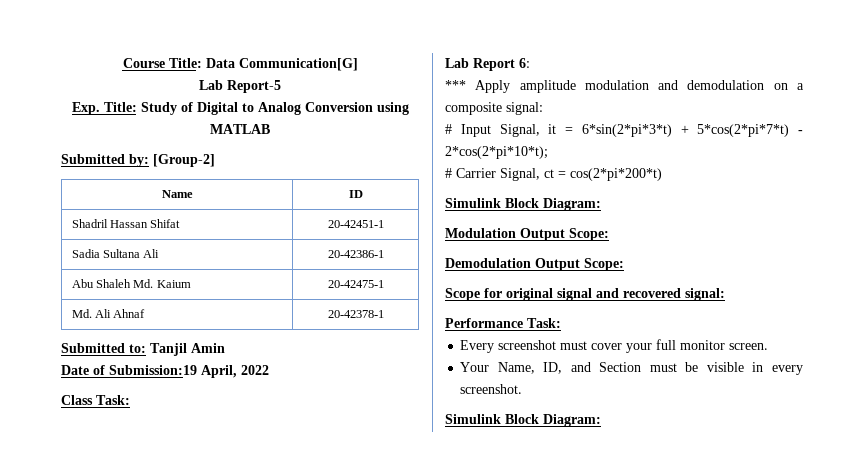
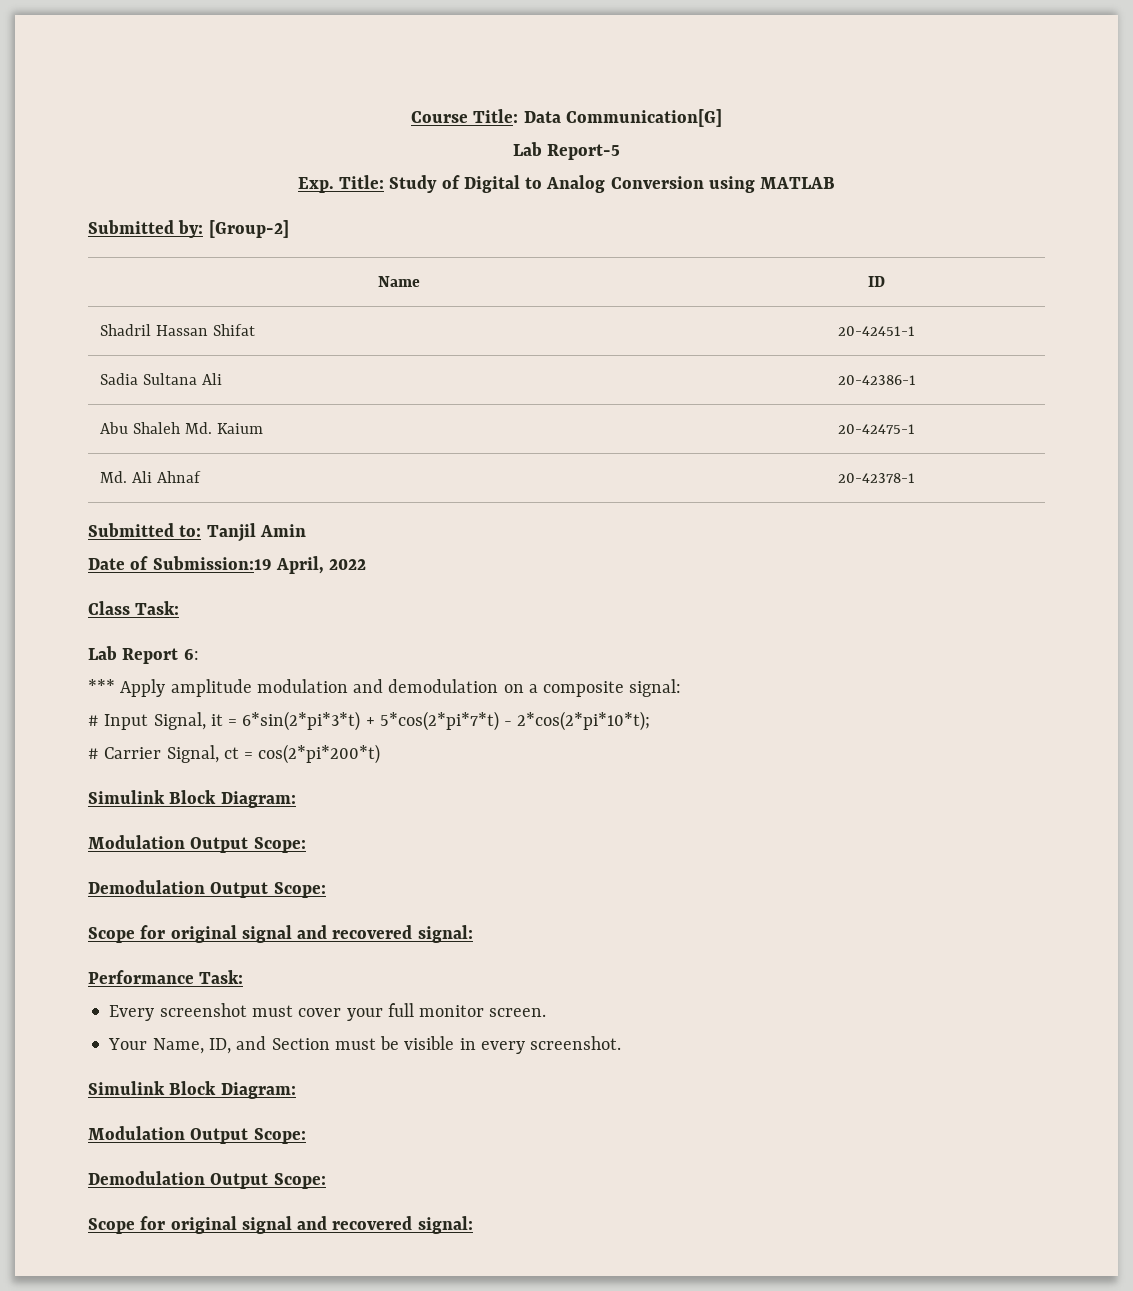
  Your Name, ID, and Section must be visible in every screenshot.
  Simulink Block Diagram:
+ Modulation Output Scope:
+ Demodulation Output Scope:
+ Scope for original signal and recovered signal:

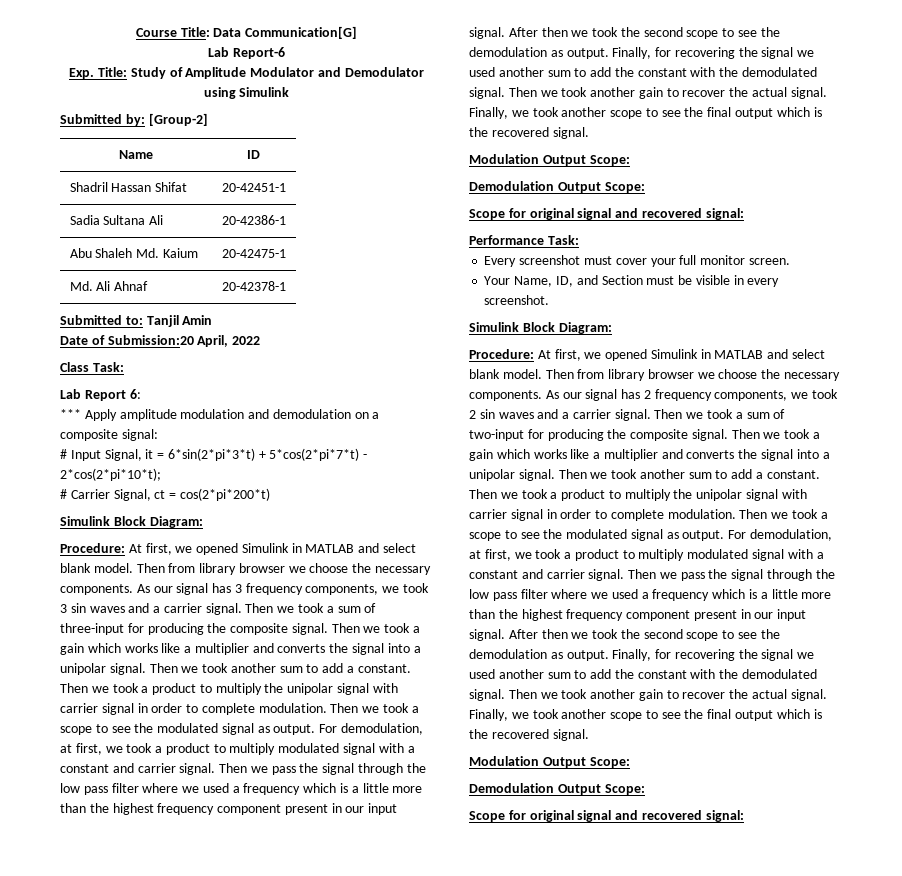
- Lab Report-5
+ Lab Report-6
- Exp. Title: Study of Digital to Analog Conversion using MATLAB
+ Exp. Title: Study of Amplitude Modulator and Demodulator using Simulink
- Date of Submission:19 April, 2022
+ Date of Submission:20 April, 2022
+ Procedure: At first, we opened Simulink in MATLAB and select blank model. Then from library browser we choose the necessary components. As our signal has 3 frequency components, we took 3 sin waves and a carrier signal. Then we took a sum of three-input for producing the composite signal. Then we took a gain which works like a multiplier and converts the signal into a unipolar signal. Then we took another sum to add a constant. Then we took a product to multiply the unipolar signal with carrier signal in order to complete modulation. Then we took a scope to see the modulated signal as output. For demodulation, at first, we took a product to multiply modulated signal with a constant and carrier signal. Then we pass the signal through the low pass filter where we used a frequency which is a little more than the highest frequency component present in our input signal. After then we took the second scope to see the demodulation as output. Finally, for recovering the signal we used another sum to add the constant with the demodulated signal. Then we took another gain to recover the actual signal. Finally, we took another scope to see the final output which is the recovered signal.
+ Procedure: At first, we opened Simulink in MATLAB and select blank model. Then from library browser we choose the necessary components. As our signal has 2 frequency components, we took 2 sin waves and a carrier signal. Then we took a sum of two-input for producing the composite signal. Then we took a gain which works like a multiplier and converts the signal into a unipolar signal. Then we took another sum to add a constant. Then we took a product to multiply the unipolar signal with carrier signal in order to complete modulation. Then we took a scope to see the modulated signal as output. For demodulation, at first, we took a product to multiply modulated signal with a constant and carrier signal. Then we pass the signal through the low pass filter where we used a frequency which is a little more than the highest frequency component present in our input signal. After then we took the second scope to see the demodulation as output. Finally, for recovering the signal we used another sum to add the constant with the demodulated signal. Then we took another gain to recover the actual signal. Finally, we took another scope to see the final output which is the recovered signal.

